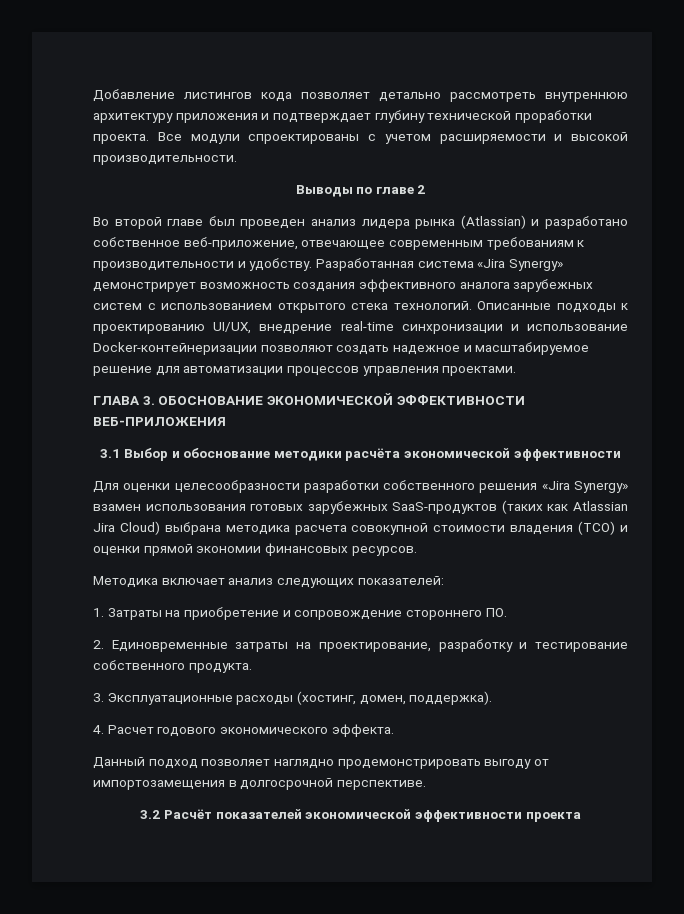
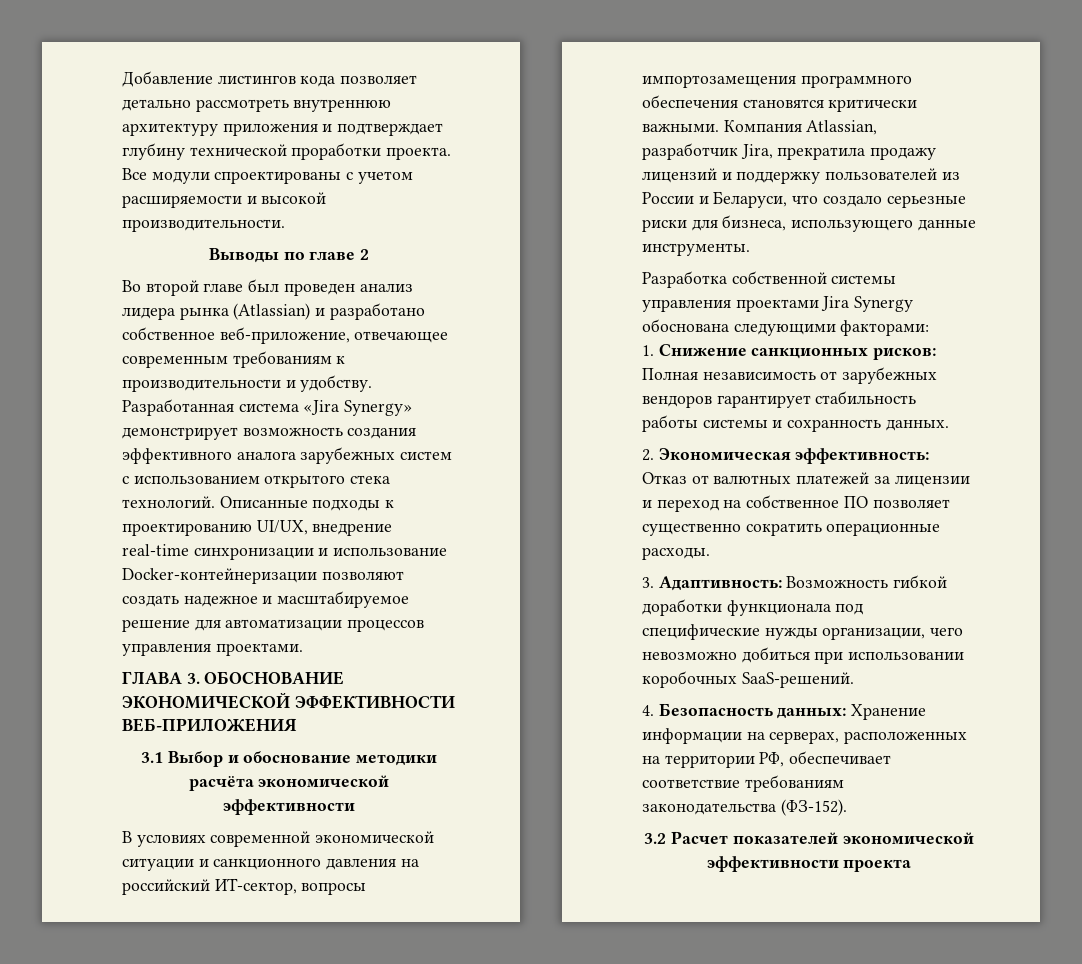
- Для оценки целесообразности разработки собственного решения «Jira Synergy» взамен использования готовых зарубежных SaaS-продуктов (таких как Atlassian Jira Cloud) выбрана методика расчета совокупной стоимости владения (TCO) и оценки прямой экономии финансовых ресурсов.
- Методика включает анализ следующих показателей:
- 1. Затраты на приобретение и сопровождение стороннего ПО.
- 2. Единовременные затраты на проектирование, разработку и тестирование собственного продукта.
- 3. Эксплуатационные расходы (хостинг, домен, поддержка).
- 4. Расчет годового экономического эффекта.
- Данный подход позволяет наглядно продемонстрировать выгоду от импортозамещения в долгосрочной перспективе.
+ В условиях современной экономической ситуации и санкционного давления на российский ИТ-сектор, вопросы импортозамещения программного обеспечения становятся критически важными. Компания Atlassian, разработчик Jira, прекратила продажу лицензий и поддержку пользователей из России и Беларуси, что создало серьезные риски для бизнеса, использующего данные инструменты.
+ Разработка собственной системы управления проектами Jira Synergy обоснована следующими факторами:
+ 1. Снижение санкционных рисков: Полная независимость от зарубежных вендоров гарантирует стабильность работы системы и сохранность данных.
+ 2. Экономическая эффективность: Отказ от валютных платежей за лицензии и переход на собственное ПО позволяет существенно сократить операционные расходы.
+ 3. Адаптивность: Возможность гибкой доработки функционала под специфические нужды организации, чего невозможно добиться при использовании коробочных SaaS-решений.
+ 4. Безопасность данных: Хранение информации на серверах, расположенных на территории РФ, обеспечивает соответствие требованиям законодательства (ФЗ-152).
- 3.2 Расчёт показателей экономической эффективности проекта
+ 3.2 Расчет показателей экономической эффективности проекта

